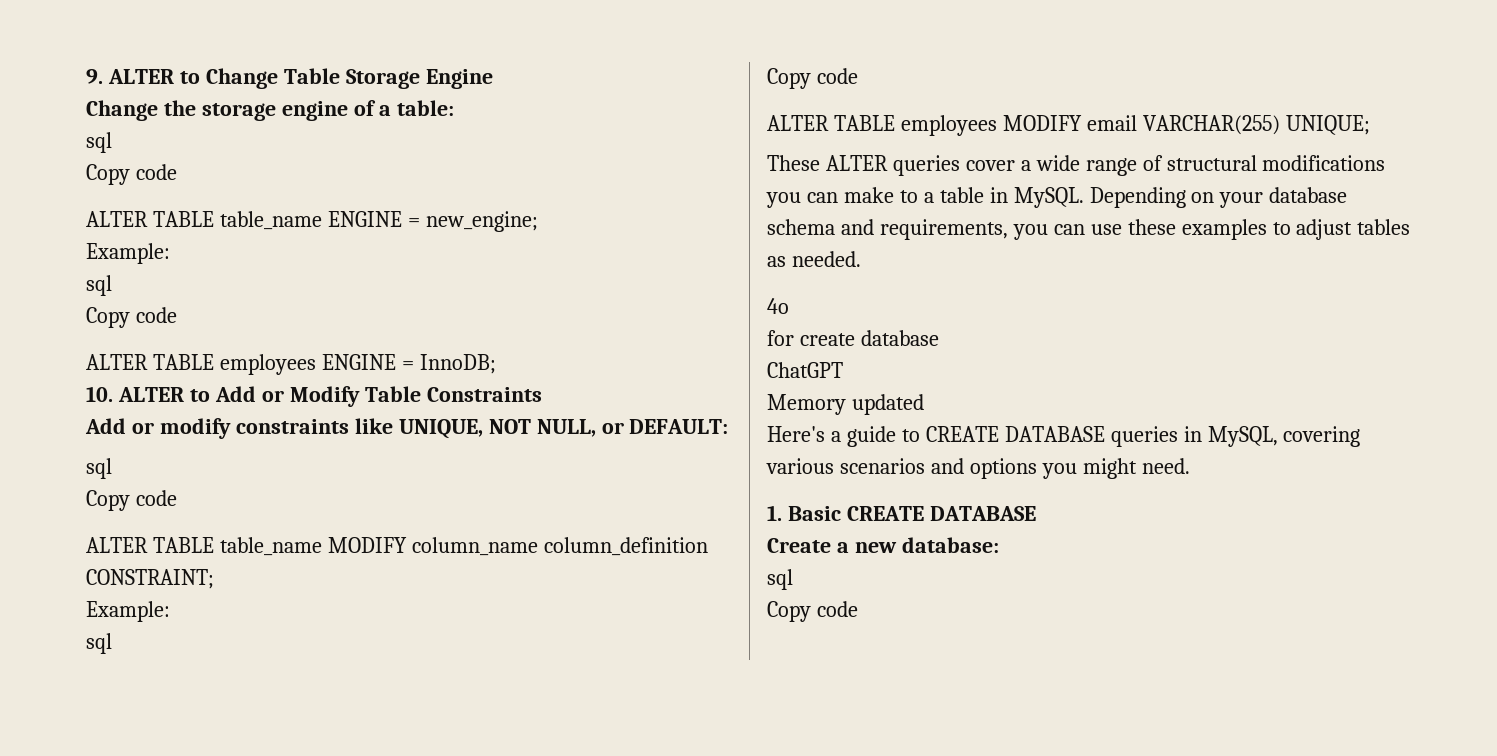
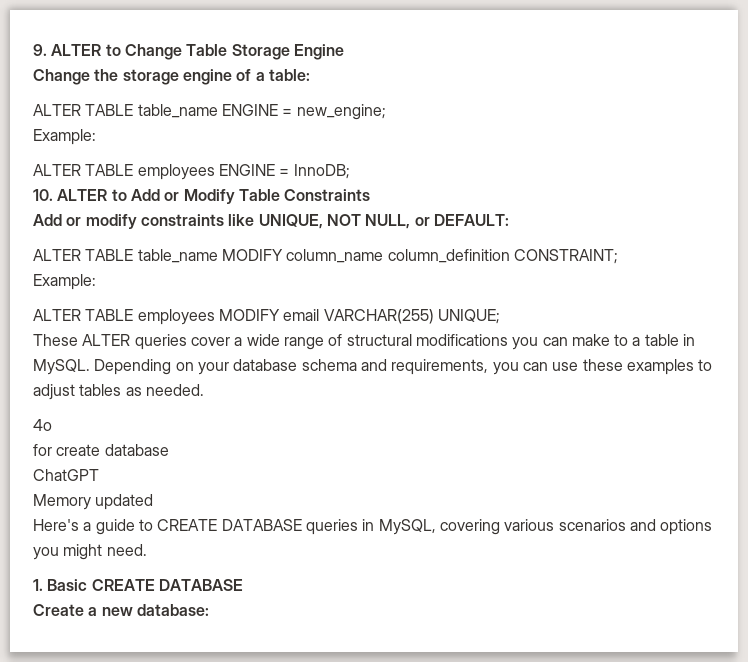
  Change the storage engine of a table:
- sql
- Copy code
  ALTER TABLE table_name ENGINE = new_engine;
  Example:
- sql
- Copy code
  Add or modify constraints like UNIQUE, NOT NULL, or DEFAULT:
- sql
- Copy code
  ALTER TABLE table_name MODIFY column_name column_definition CONSTRAINT;
  Example:
- sql
- Copy code
  Create a new database:
- sql
- Copy code

